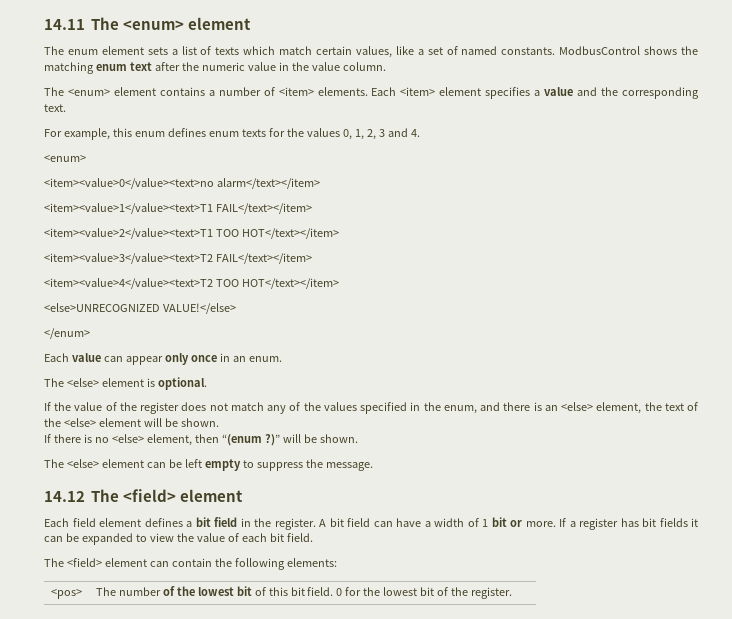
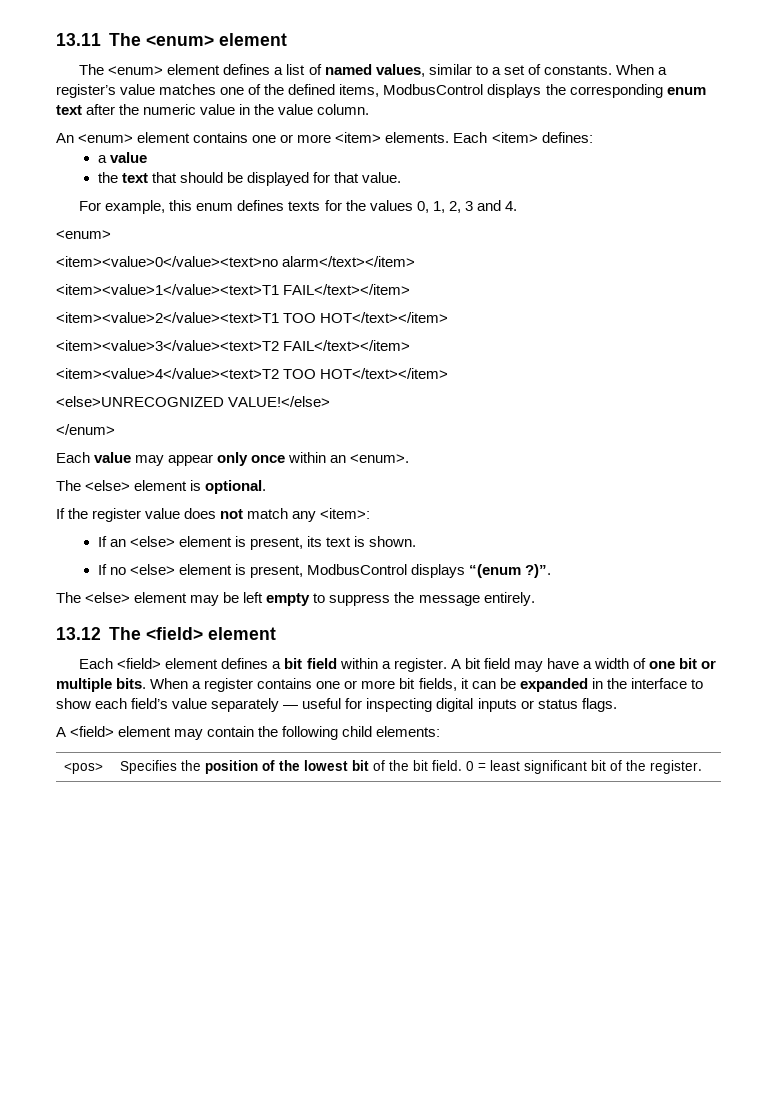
- 14.11 The <enum> element
+ 13.11 The <enum> element
- The enum element sets a list of texts which match certain values, like a set of named constants. ModbusControl shows the matching enum text after the numeric value in the value column.
+ The <enum> element defines a list of named values, similar to a set of constants. When a register’s value matches one of the defined items, ModbusControl displays the corresponding enum text after the numeric value in the value column.
- The <enum> element contains a number of <item> elements.
+ An <enum> element contains one or more <item> elements.
- Each <item> element specifies a value and the corresponding text.
+ Each <item> defines:
+ a value
+ the text that should be displayed for that value.
- For example, this enum defines enum texts for the values 0, 1, 2, 3 and 4.
+ For example, this enum defines texts for the values 0, 1, 2, 3 and 4.
- Each value can appear only once in an enum.
+ Each value may appear only once within an <enum>.
- If the value of the register does not match any of the values specified in the enum, and there is an <else> element, the text of the <else> element will be shown.
- If there is no <else> element, then “(enum ?)” will be shown.
- The <else> element can be left empty to suppress the message.
- 14.12 The <field> element
+ If the register value does not match any <item>:
+ If an <else> element is present, its text is shown.
+ If no <else> element is present, ModbusControl displays “(enum ?)”.
+ The <else> element may be left empty to suppress the message entirely.
+ 13.12 The <field> element
- Each field element defines a bit field in the register.
+ Each <field> element defines a bit field within a register.
- A bit field can have a width of 1 bit or more. If a register has bit fields it can be expanded to view the value of each bit field.
- The <field> element can contain the following elements:
+ A bit field may have a width of one bit or multiple bits. When a register contains one or more bit fields, it can be expanded in the interface to show each field’s value separately — useful for inspecting digital inputs or status flags.
+ A <field> element may contain the following child elements:
- <pos> | The number of the lowest bit of this bit field. 0 for the lowest bit of the register.
+ <pos> | Specifies the position of the lowest bit of the bit field. 0 = least significant bit of the register.

